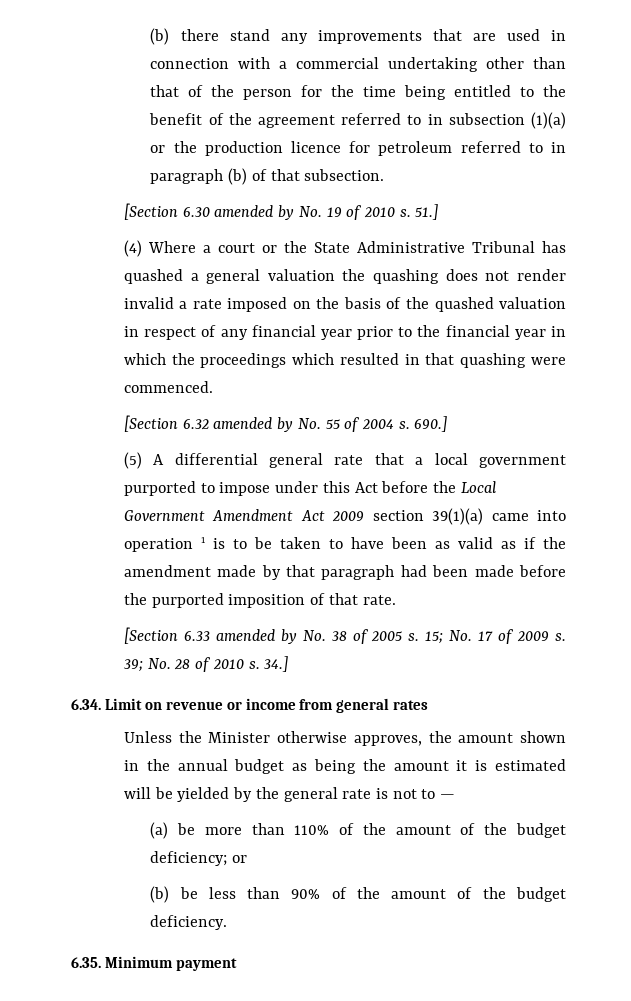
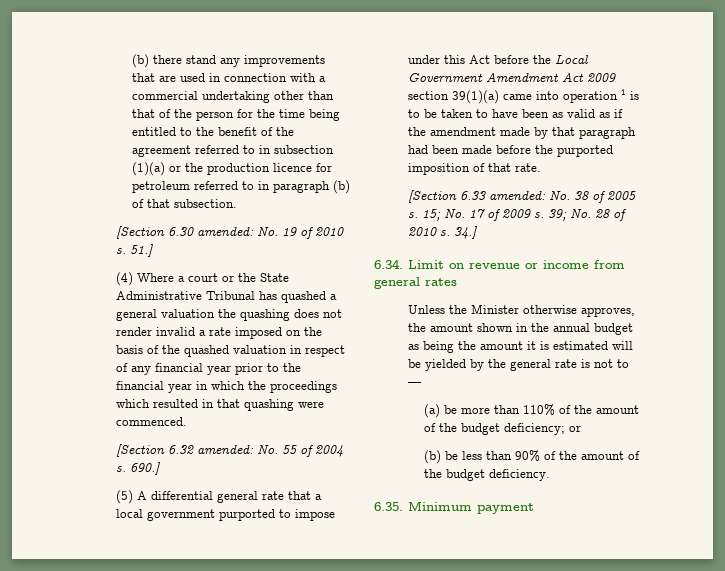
- [Section 6.30 amended by No. 19 of 2010 s.
+ [Section 6.30 amended: No. 19 of 2010 s.
- [Section 6.32 amended by No. 55 of 2004 s.
+ [Section 6.32 amended: No. 55 of 2004 s.
- [Section 6.33 amended by No. 38 of 2005 s.
+ [Section 6.33 amended: No. 38 of 2005 s.

